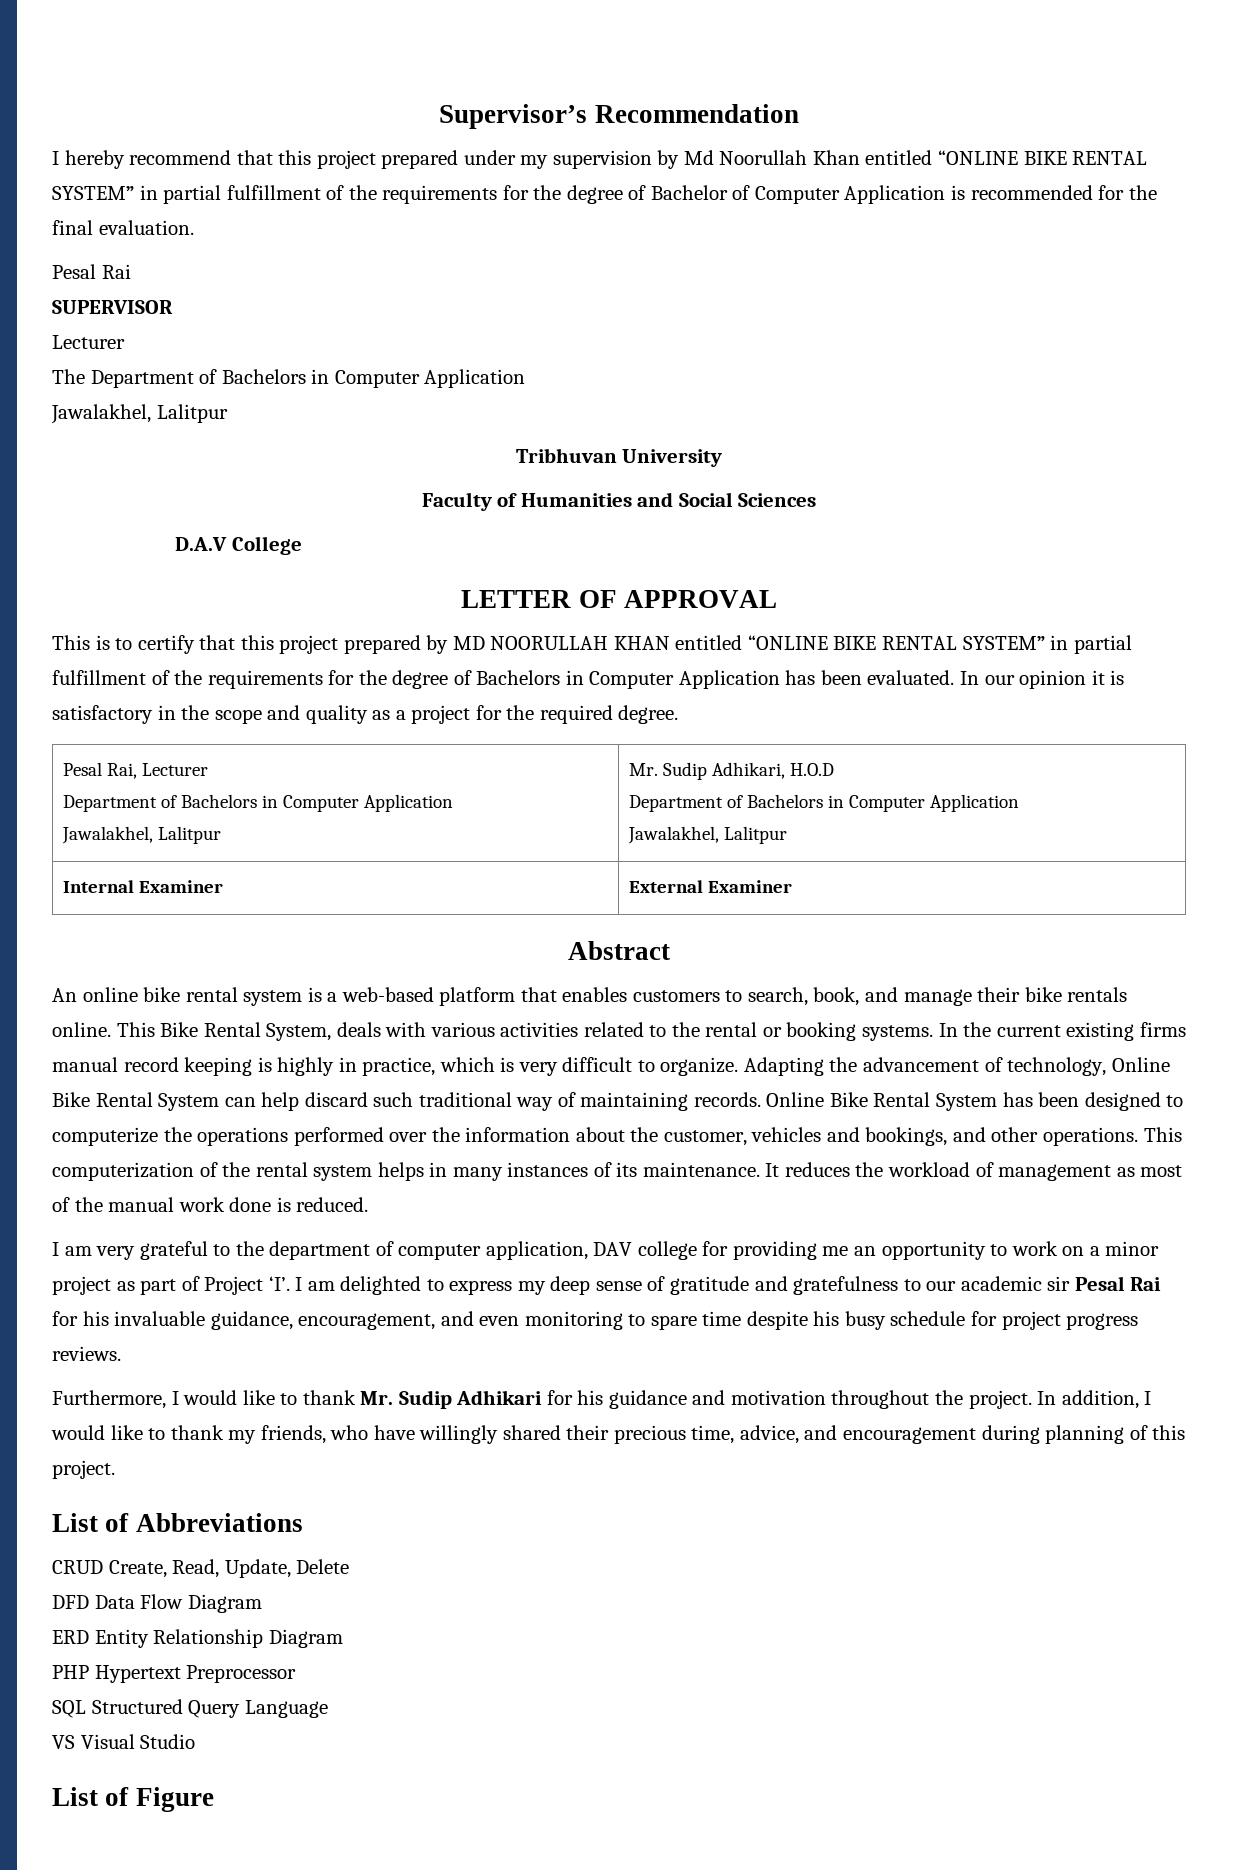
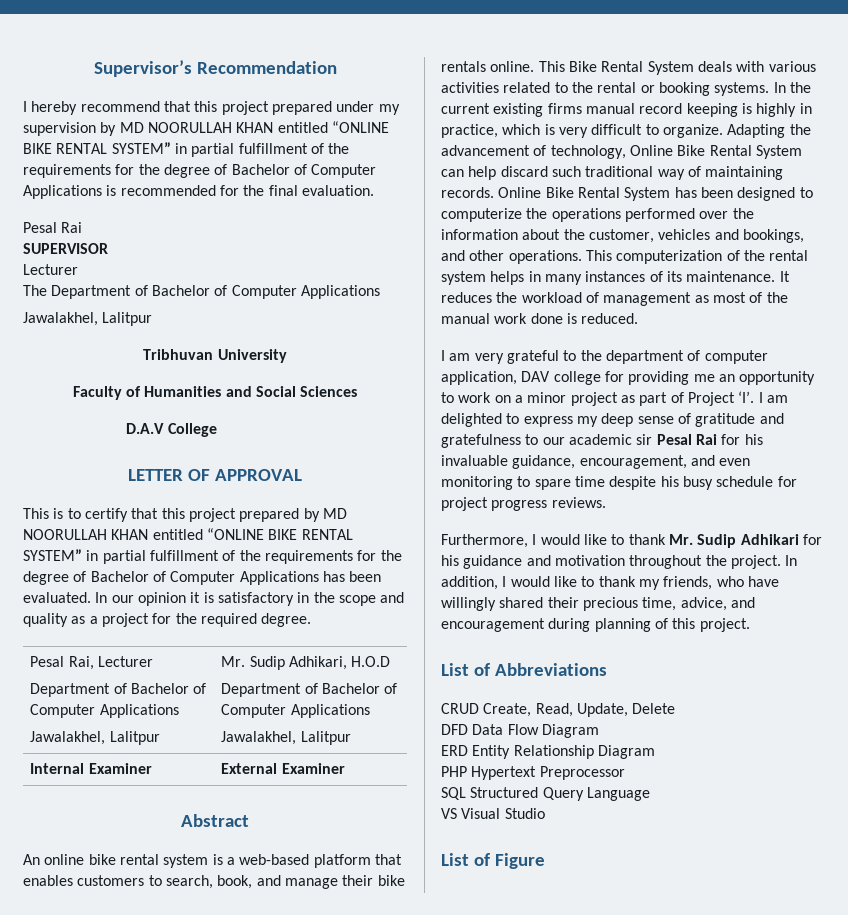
- I hereby recommend that this project prepared under my supervision by Md Noorullah Khan entitled “ONLINE BIKE RENTAL SYSTEM” in partial fulfillment of the requirements for the degree of Bachelor of Computer Application is recommended for the final evaluation.
+ I hereby recommend that this project prepared under my supervision by MD NOORULLAH KHAN entitled “ONLINE BIKE RENTAL SYSTEM” in partial fulfillment of the requirements for the degree of Bachelor of Computer Applications is recommended for the final evaluation.
- The Department of Bachelors in Computer Application
+ The Department of Bachelor of Computer Applications
- This is to certify that this project prepared by MD NOORULLAH KHAN entitled “ONLINE BIKE RENTAL SYSTEM” in partial fulfillment of the requirements for the degree of Bachelors in Computer Application has been evaluated.
+ This is to certify that this project prepared by MD NOORULLAH KHAN entitled “ONLINE BIKE RENTAL SYSTEM” in partial fulfillment of the requirements for the degree of Bachelor of Computer Applications has been evaluated.
  Pesal Rai, Lecturer
- Department of Bachelors in Computer Application
+ Department of Bachelor of Computer Applications
  Jawalakhel, Lalitpur | Mr. Sudip Adhikari, H.O.D
- Department of Bachelors in Computer Application
+ Department of Bachelor of Computer Applications
- This Bike Rental System, deals with various activities related to the rental or booking systems.
+ This Bike Rental System deals with various activities related to the rental or booking systems.

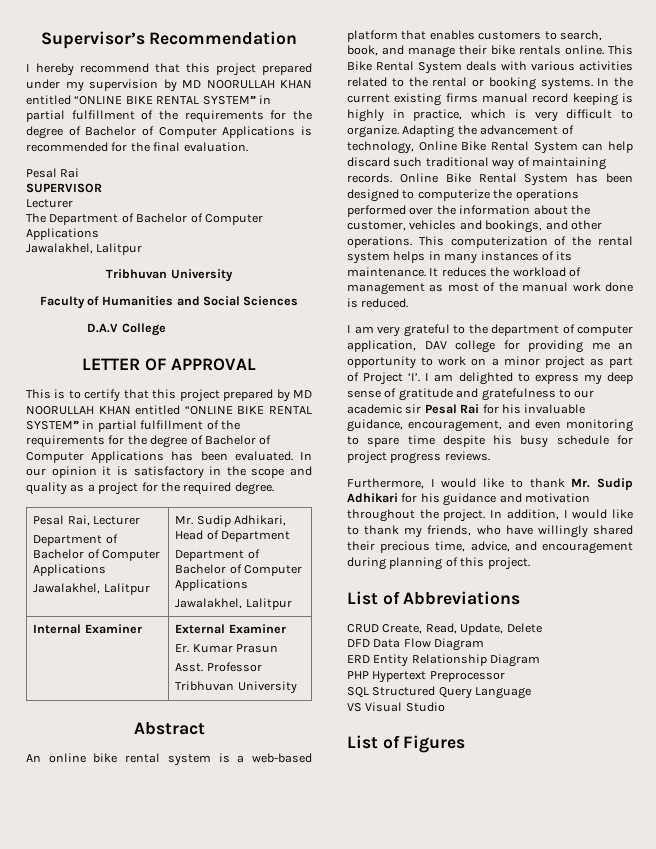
  Pesal Rai, Lecturer
  Department of Bachelor of Computer Applications
- Jawalakhel, Lalitpur | Mr. Sudip Adhikari, H.O.D
+ Jawalakhel, Lalitpur | Mr. Sudip Adhikari, Head of Department
  Internal Examiner | External Examiner
+ Er. Kumar Prasun
+ Asst. Professor
+ Tribhuvan University
- List of Figure
+ List of Figures

